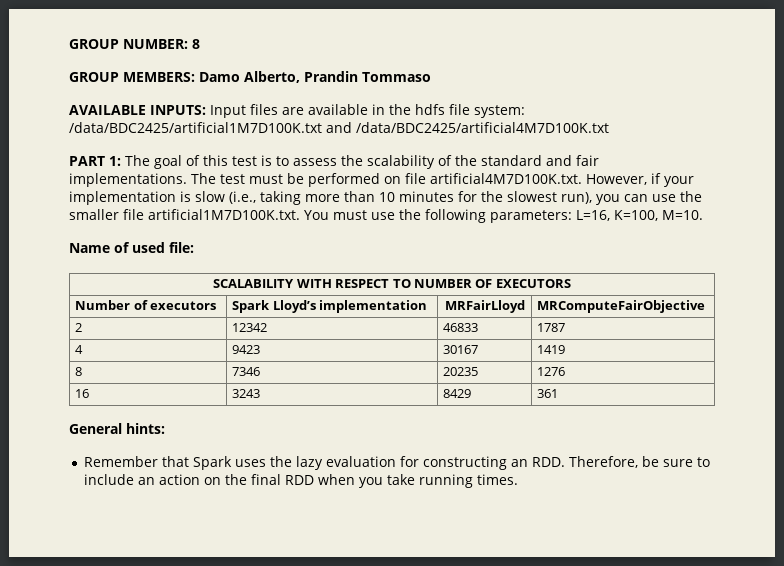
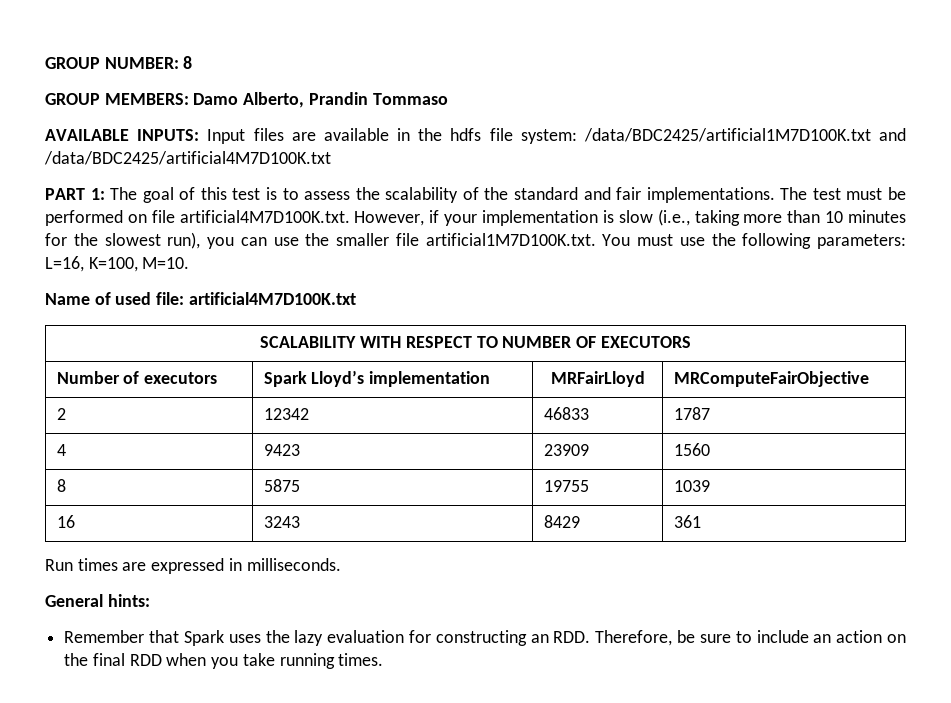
- Name of used file:
+ Name of used file: artificial4M7D100K.txt
- 4 | 9423 | 30167 | 1419
+ 4 | 9423 | 23909 | 1560
- 8 | 7346 | 20235 | 1276
+ 8 | 5875 | 19755 | 1039
+ Run times are expressed in milliseconds.

